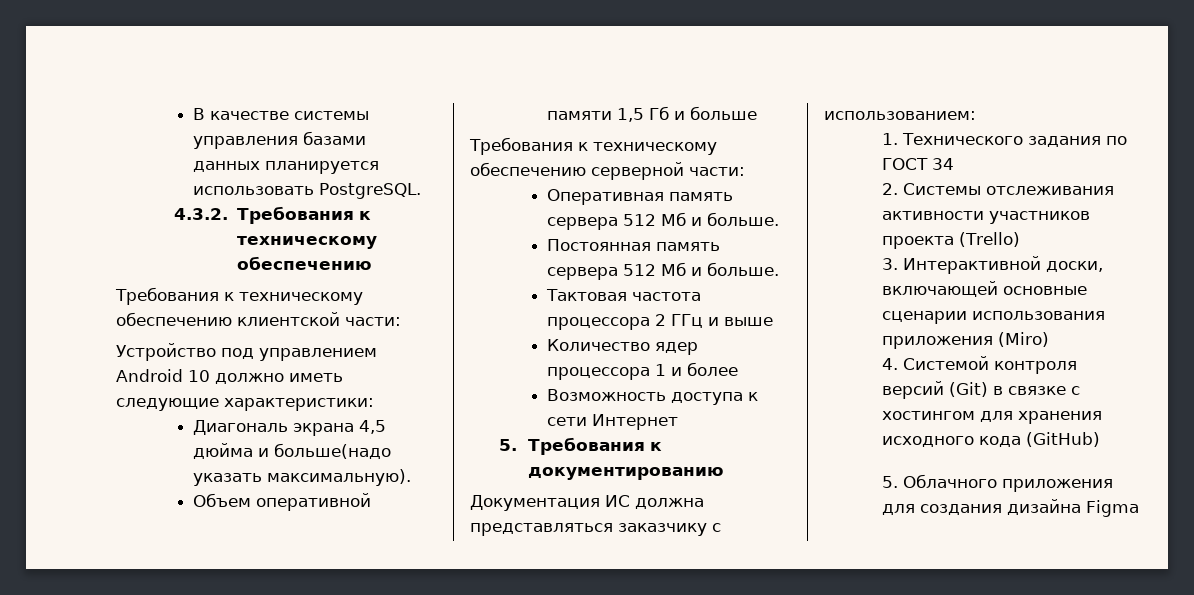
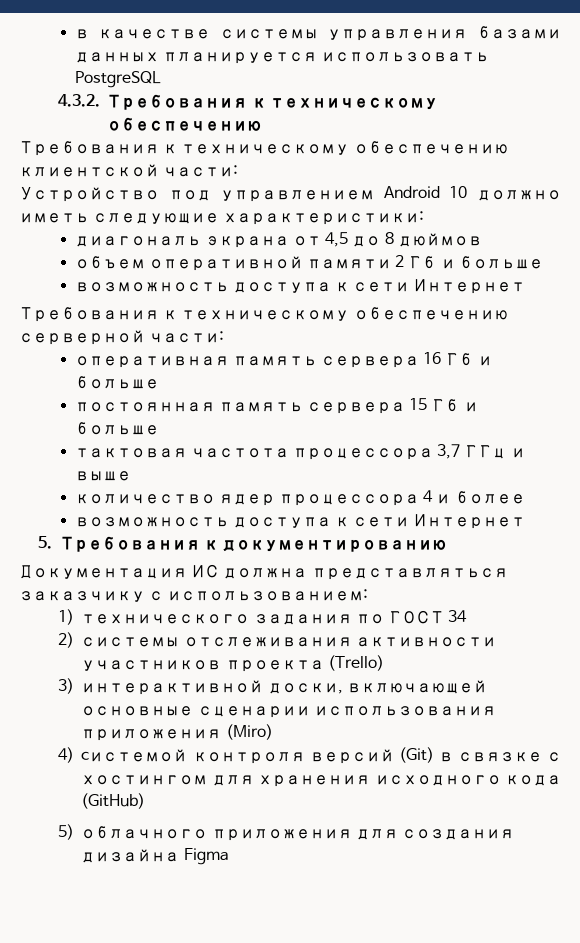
- В качестве системы управления базами данных планируется использовать PostgreSQL.
+ в качестве системы управления базами данных планируется использовать PostgreSQL
- Диагональ экрана 4,5 дюйма и больше(надо указать максимальную).
- Объем оперативной памяти 1,5 Гб и больше
+ диагональ экрана от 4,5 до 8 дюймов
+ объем оперативной памяти 2 Гб и больше
+ возможность доступа к сети Интернет
- Оперативная память сервера 512 Мб и больше.
- Постоянная память сервера 512 Мб и больше.
- Тактовая частота процессора 2 ГГц и выше
+ оперативная память сервера 16 Гб и больше
+ постоянная память сервера 15 Гб и больше
+ тактовая частота процессора 3,7 ГГц и выше
- Количество ядер процессора 1 и более
- Возможность доступа к сети Интернет
+ количество ядер процессора 4 и более
+ возможность доступа к сети Интернет
- 1. Технического задания по ГОСТ 34
+ 1) технического задания по ГОСТ 34
- 2. Системы отслеживания активности участников проекта (Trello)
+ 2) системы отслеживания активности участников проекта (Trello)
- 3. Интерактивной доски, включающей основные сценарии использования приложения (Miro)
+ 3) интерактивной доски, включающей основные сценарии использования приложения (Miro)
- 4. Системой контроля версий (Git) в связке с хостингом для хранения исходного кода (GitHub)
+ 4) cистемой контроля версий (Git) в связке с хостингом для хранения исходного кода (GitHub)
- 5. Облачного приложения для создания дизайна Figma
+ 5) облачного приложения для создания дизайна Figma

